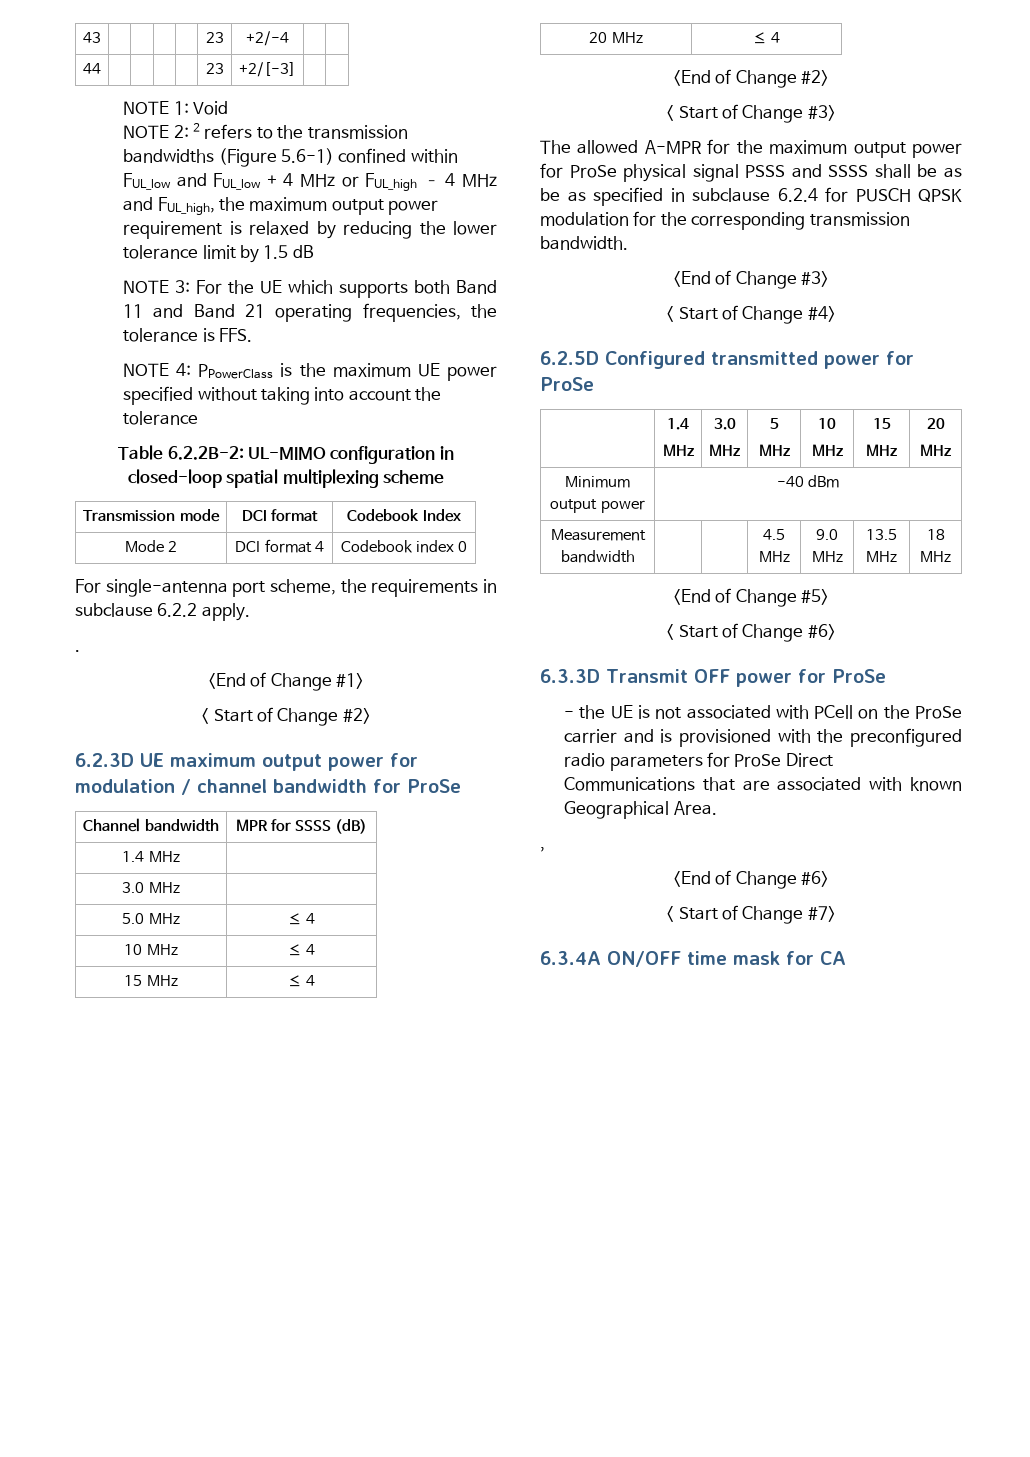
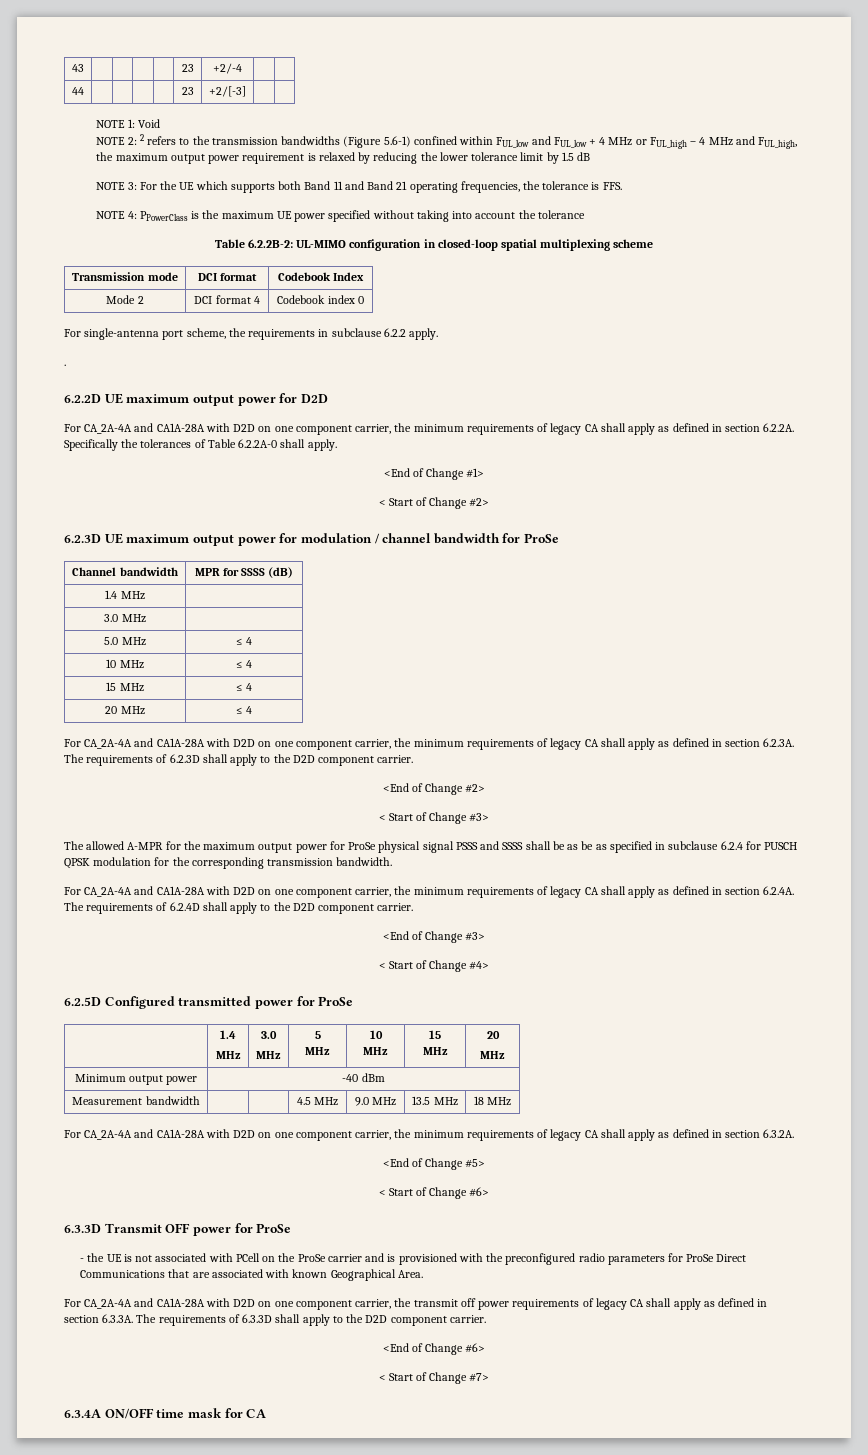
+ 6.2.2D UE maximum output power for D2D
+ For CA_2A-4A and CA1A-28A with D2D on one component carrier, the minimum requirements of legacy CA shall apply as defined in section 6.2.2A. Specifically the tolerances of Table 6.2.2A-0 shall apply.
+ For CA_2A-4A and CA1A-28A with D2D on one component carrier, the minimum requirements of legacy CA shall apply as defined in section 6.2.3A. The requirements of 6.2.3D shall apply to the D2D component carrier.
+ For CA_2A-4A and CA1A-28A with D2D on one component carrier, the minimum requirements of legacy CA shall apply as defined in section 6.2.4A. The requirements of 6.2.4D shall apply to the D2D component carrier.
+ For CA_2A-4A and CA1A-28A with D2D on one component carrier, the minimum requirements of legacy CA shall apply as defined in section 6.3.2A.
- ,
+ For CA_2A-4A and CA1A-28A with D2D on one component carrier, the transmit off power requirements of legacy CA shall apply as defined in section 6.3.3A. The requirements of 6.3.3D shall apply to the D2D component carrier.

